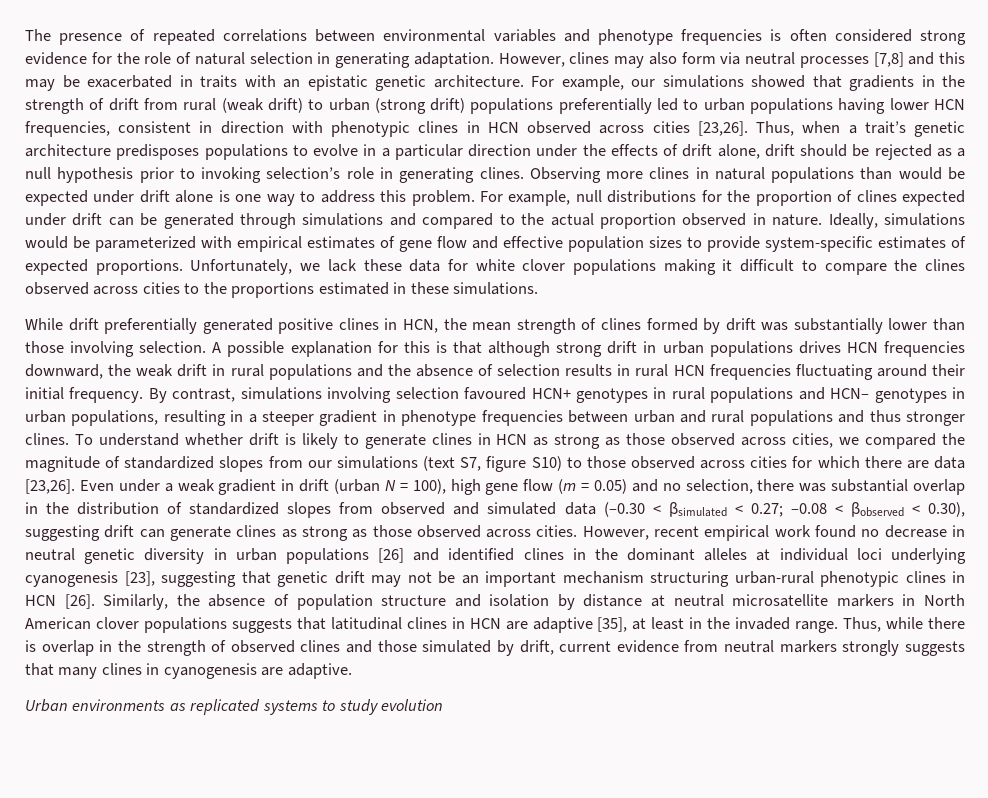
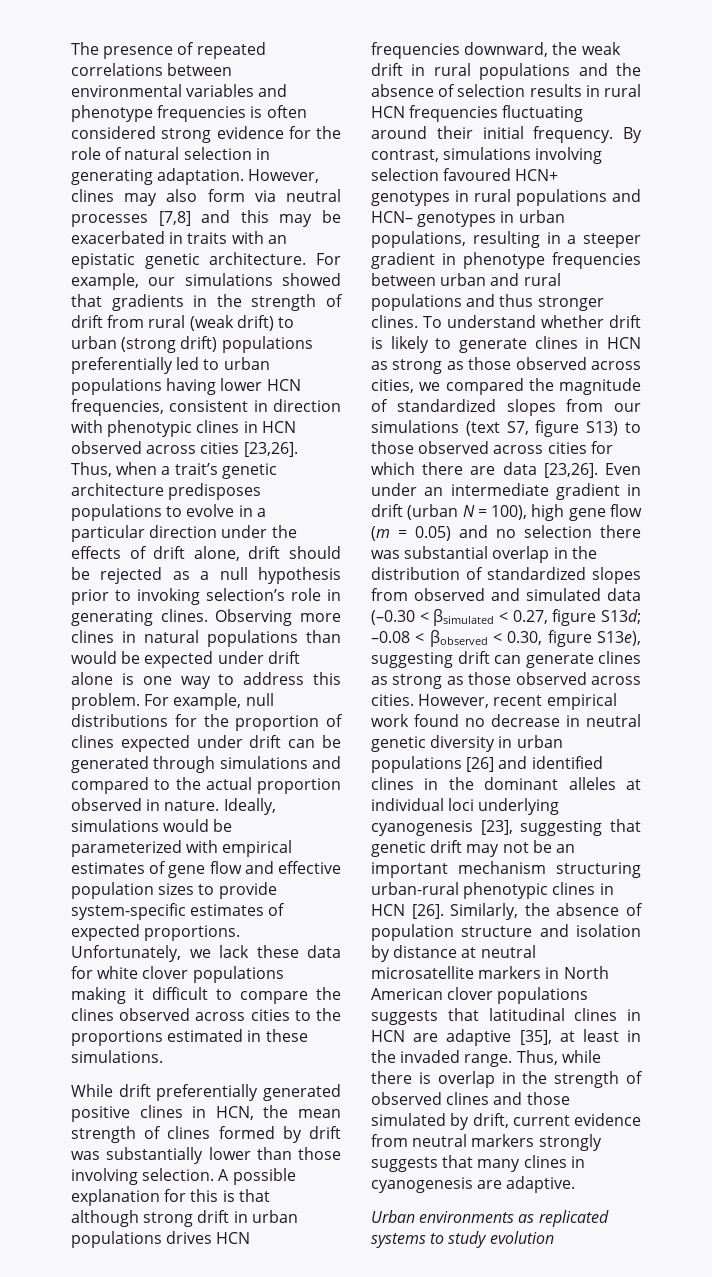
- To understand whether drift is likely to generate clines in HCN as strong as those observed across cities, we compared the magnitude of standardized slopes from our simulations (text S7, figure S10) to those observed across cities for which there are data [23,26].
+ To understand whether drift is likely to generate clines in HCN as strong as those observed across cities, we compared the magnitude of standardized slopes from our simulations (text S7, figure S13) to those observed across cities for which there are data [23,26].
- Even under a weak gradient in drift (urban N = 100), high gene flow (m = 0.05) and no selection, there was substantial overlap in the distribution of standardized slopes from observed and simulated data (–0.30 < βsimulated < 0.27; –0.08 < βobserved < 0.30), suggesting drift can generate clines as strong as those observed across cities.
+ Even under an intermediate gradient in drift (urban N = 100), high gene flow (m = 0.05) and no selection there was substantial overlap in the distribution of standardized slopes from observed and simulated data (–0.30 < βsimulated < 0.27, figure S13d; –0.08 < βobserved < 0.30, figure S13e), suggesting drift can generate clines as strong as those observed across cities.

